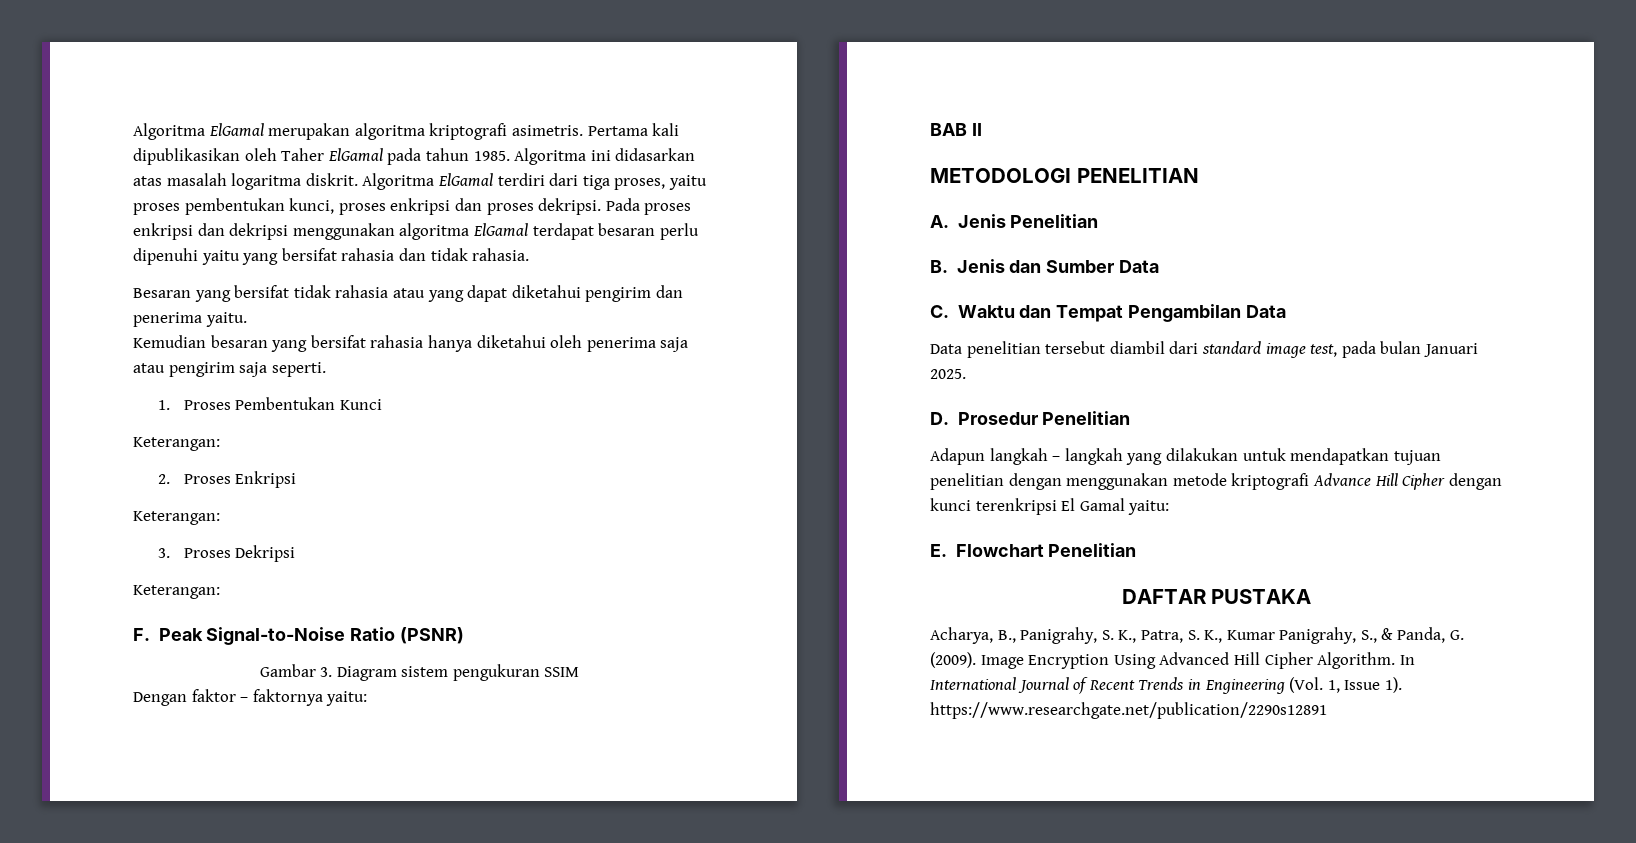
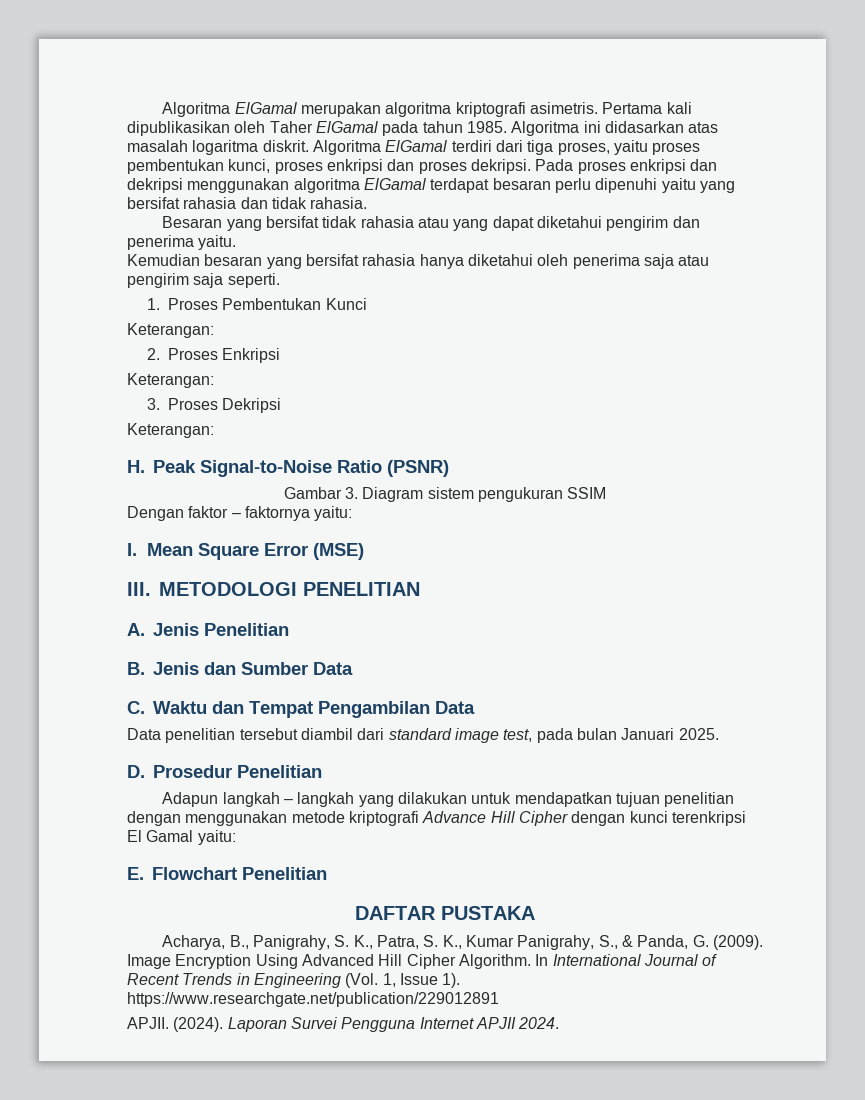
- F. Peak Signal-to-Noise Ratio (PSNR)
+ H. Peak Signal-to-Noise Ratio (PSNR)
- BAB II
- METODOLOGI PENELITIAN
+ I. Mean Square Error (MSE)
+ III. METODOLOGI PENELITIAN
- In International Journal of Recent Trends in Engineering (Vol. 1, Issue 1). https://www.researchgate.net/publication/2290s12891
+ In International Journal of Recent Trends in Engineering (Vol. 1, Issue 1). https://www.researchgate.net/publication/229012891
+ APJII. (2024). Laporan Survei Pengguna Internet APJII 2024.

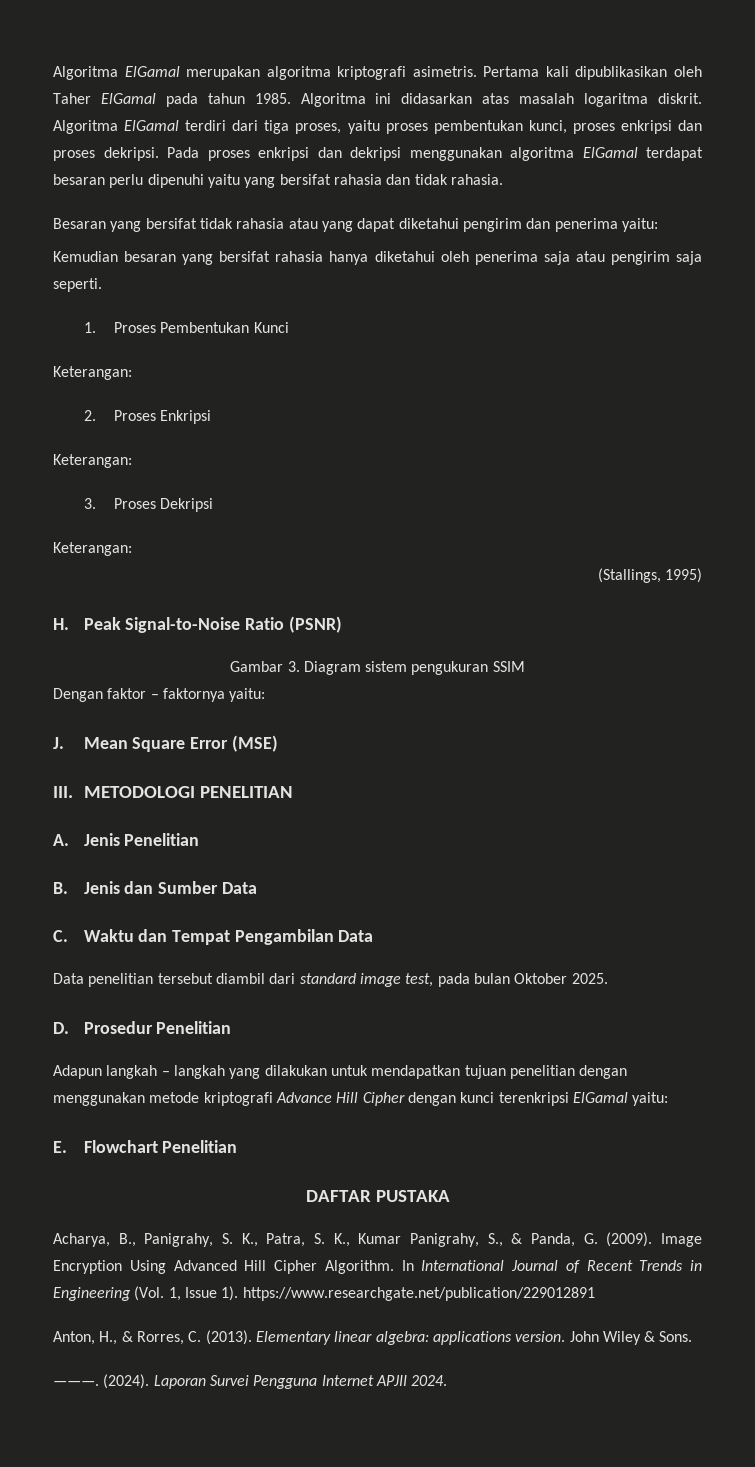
- Besaran yang bersifat tidak rahasia atau yang dapat diketahui pengirim dan penerima yaitu.
+ Besaran yang bersifat tidak rahasia atau yang dapat diketahui pengirim dan penerima yaitu:
+ (Stallings, 1995)
- I. Mean Square Error (MSE)
+ J. Mean Square Error (MSE)
- Data penelitian tersebut diambil dari standard image test, pada bulan Januari 2025.
+ Data penelitian tersebut diambil dari standard image test, pada bulan Oktober 2025.
- Adapun langkah – langkah yang dilakukan untuk mendapatkan tujuan penelitian dengan menggunakan metode kriptografi Advance Hill Cipher dengan kunci terenkripsi El Gamal yaitu:
+ Adapun langkah – langkah yang dilakukan untuk mendapatkan tujuan penelitian dengan menggunakan metode kriptografi Advance Hill Cipher dengan kunci terenkripsi ElGamal yaitu:
- APJII.
+ Anton, H., & Rorres, C. (2013). Elementary linear algebra: applications version. John Wiley & Sons.
+ ———.

